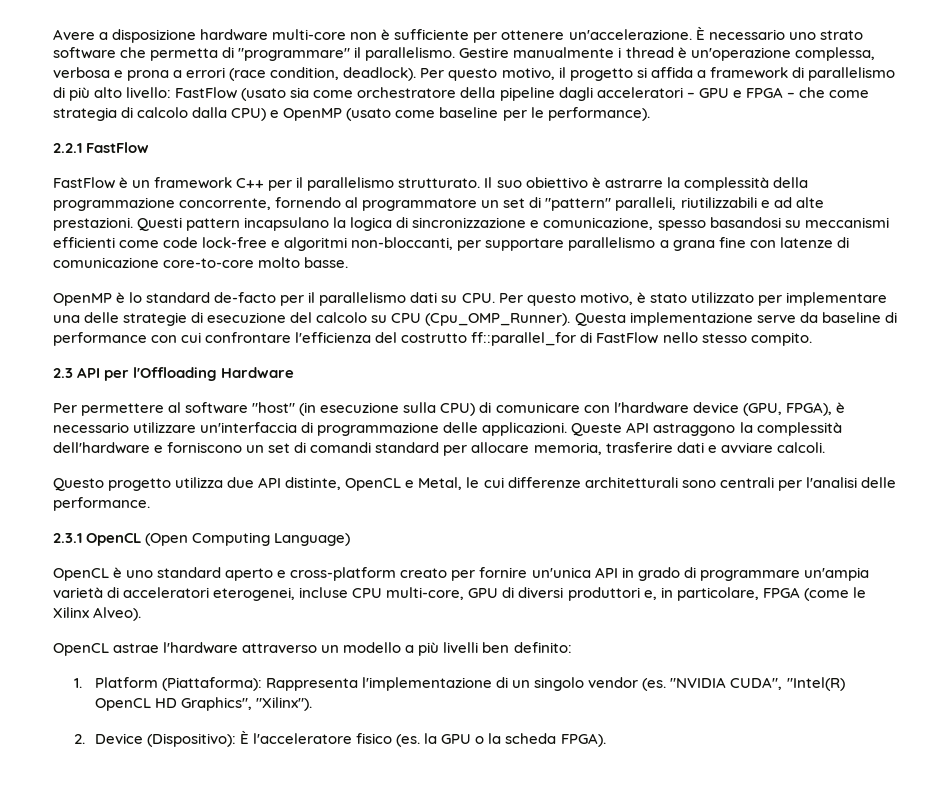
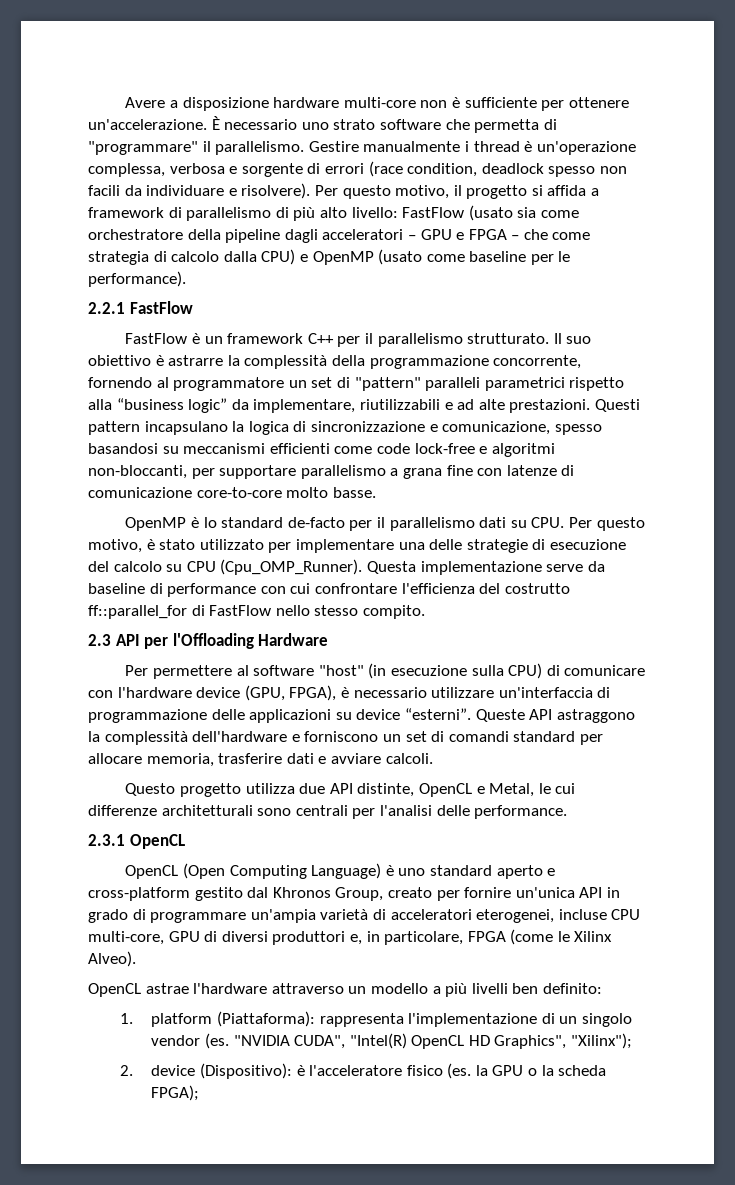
- Gestire manualmente i thread è un'operazione complessa, verbosa e prona a errori (race condition, deadlock).
+ Gestire manualmente i thread è un'operazione complessa, verbosa e sorgente di errori (race condition, deadlock spesso non facili da individuare e risolvere).
- Il suo obiettivo è astrarre la complessità della programmazione concorrente, fornendo al programmatore un set di "pattern" paralleli, riutilizzabili e ad alte prestazioni.
+ Il suo obiettivo è astrarre la complessità della programmazione concorrente, fornendo al programmatore un set di "pattern" paralleli parametrici rispetto alla “business logic” da implementare, riutilizzabili e ad alte prestazioni.
- Per permettere al software "host" (in esecuzione sulla CPU) di comunicare con l'hardware device (GPU, FPGA), è necessario utilizzare un'interfaccia di programmazione delle applicazioni.
+ Per permettere al software "host" (in esecuzione sulla CPU) di comunicare con l'hardware device (GPU, FPGA), è necessario utilizzare un'interfaccia di programmazione delle applicazioni su device “esterni”.
- 2.3.1 OpenCL (Open Computing Language)
- OpenCL è uno standard aperto e cross-platform creato per fornire un'unica API in grado di programmare un'ampia varietà di acceleratori eterogenei, incluse CPU multi-core, GPU di diversi produttori e, in particolare, FPGA (come le Xilinx Alveo).
+ 2.3.1 OpenCL
+ OpenCL (Open Computing Language) è uno standard aperto e cross-platform gestito dal Khronos Group, creato per fornire un'unica API in grado di programmare un'ampia varietà di acceleratori eterogenei, incluse CPU multi-core, GPU di diversi produttori e, in particolare, FPGA (come le Xilinx Alveo).
- 1. Platform (Piattaforma): Rappresenta l'implementazione di un singolo vendor (es.
+ 1. platform (Piattaforma): rappresenta l'implementazione di un singolo vendor (es.
- "NVIDIA CUDA", "Intel(R) OpenCL HD Graphics", "Xilinx").
+ "NVIDIA CUDA", "Intel(R) OpenCL HD Graphics", "Xilinx");
- 2. Device (Dispositivo): È l'acceleratore fisico (es. la GPU o la scheda FPGA).
+ 2. device (Dispositivo): è l'acceleratore fisico (es. la GPU o la scheda FPGA);

